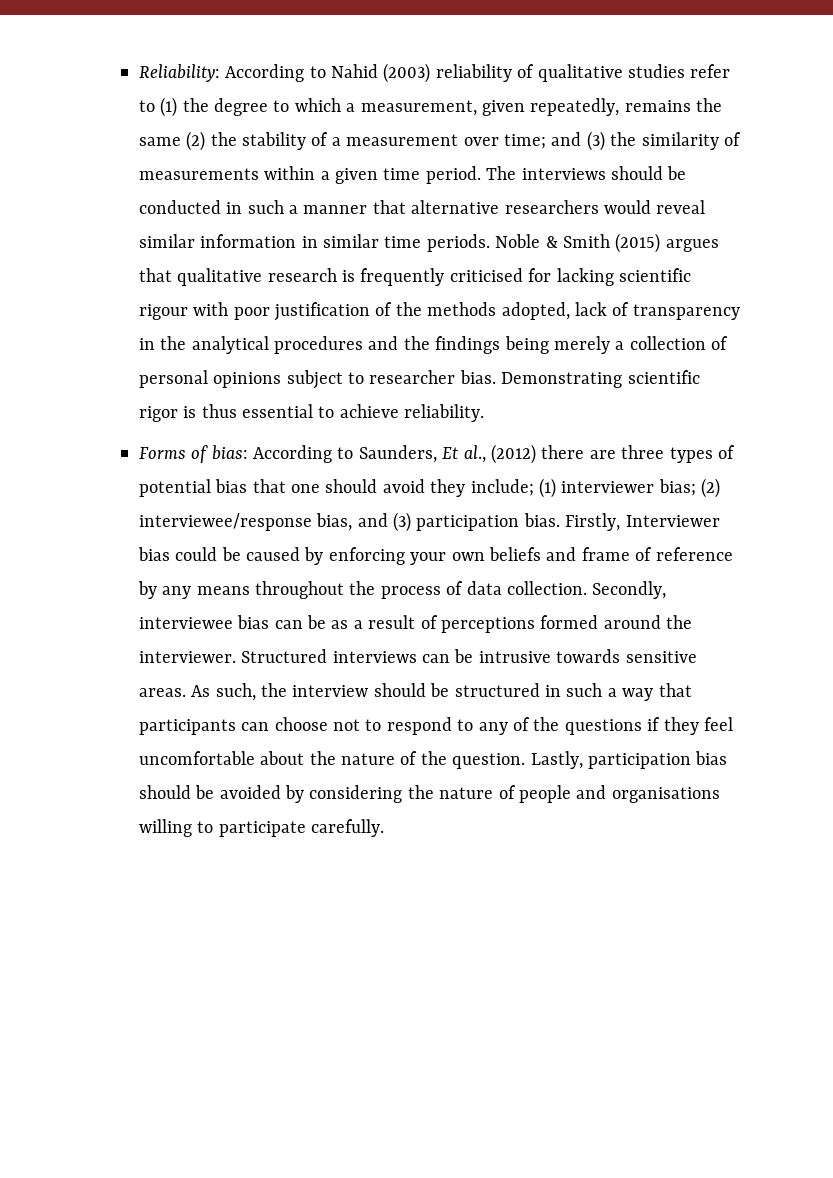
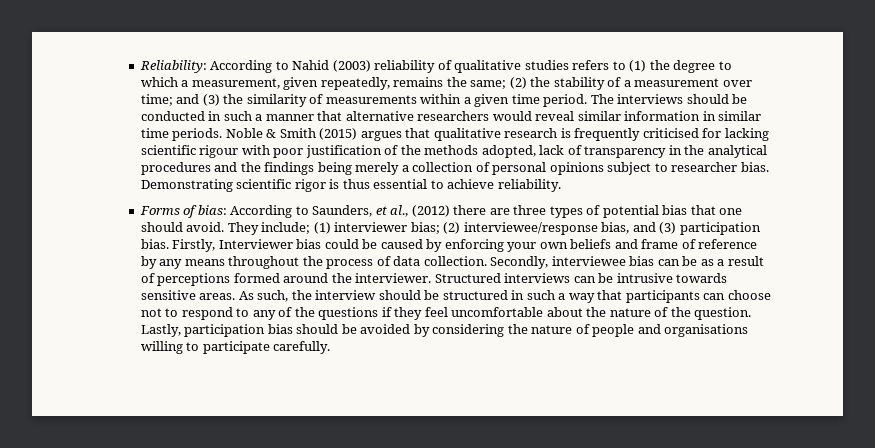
- Reliability: According to Nahid (2003) reliability of qualitative studies refer to (1) the degree to which a measurement, given repeatedly, remains the same (2) the stability of a measurement over time; and (3) the similarity of measurements within a given time period.
+ Reliability: According to Nahid (2003) reliability of qualitative studies refers to (1) the degree to which a measurement, given repeatedly, remains the same; (2) the stability of a measurement over time; and (3) the similarity of measurements within a given time period.
- Forms of bias: According to Saunders, Et al., (2012) there are three types of potential bias that one should avoid they include; (1) interviewer bias; (2) interviewee/response bias, and (3) participation bias.
+ Forms of bias: According to Saunders, et al., (2012) there are three types of potential bias that one should avoid. They include; (1) interviewer bias; (2) interviewee/response bias, and (3) participation bias.

